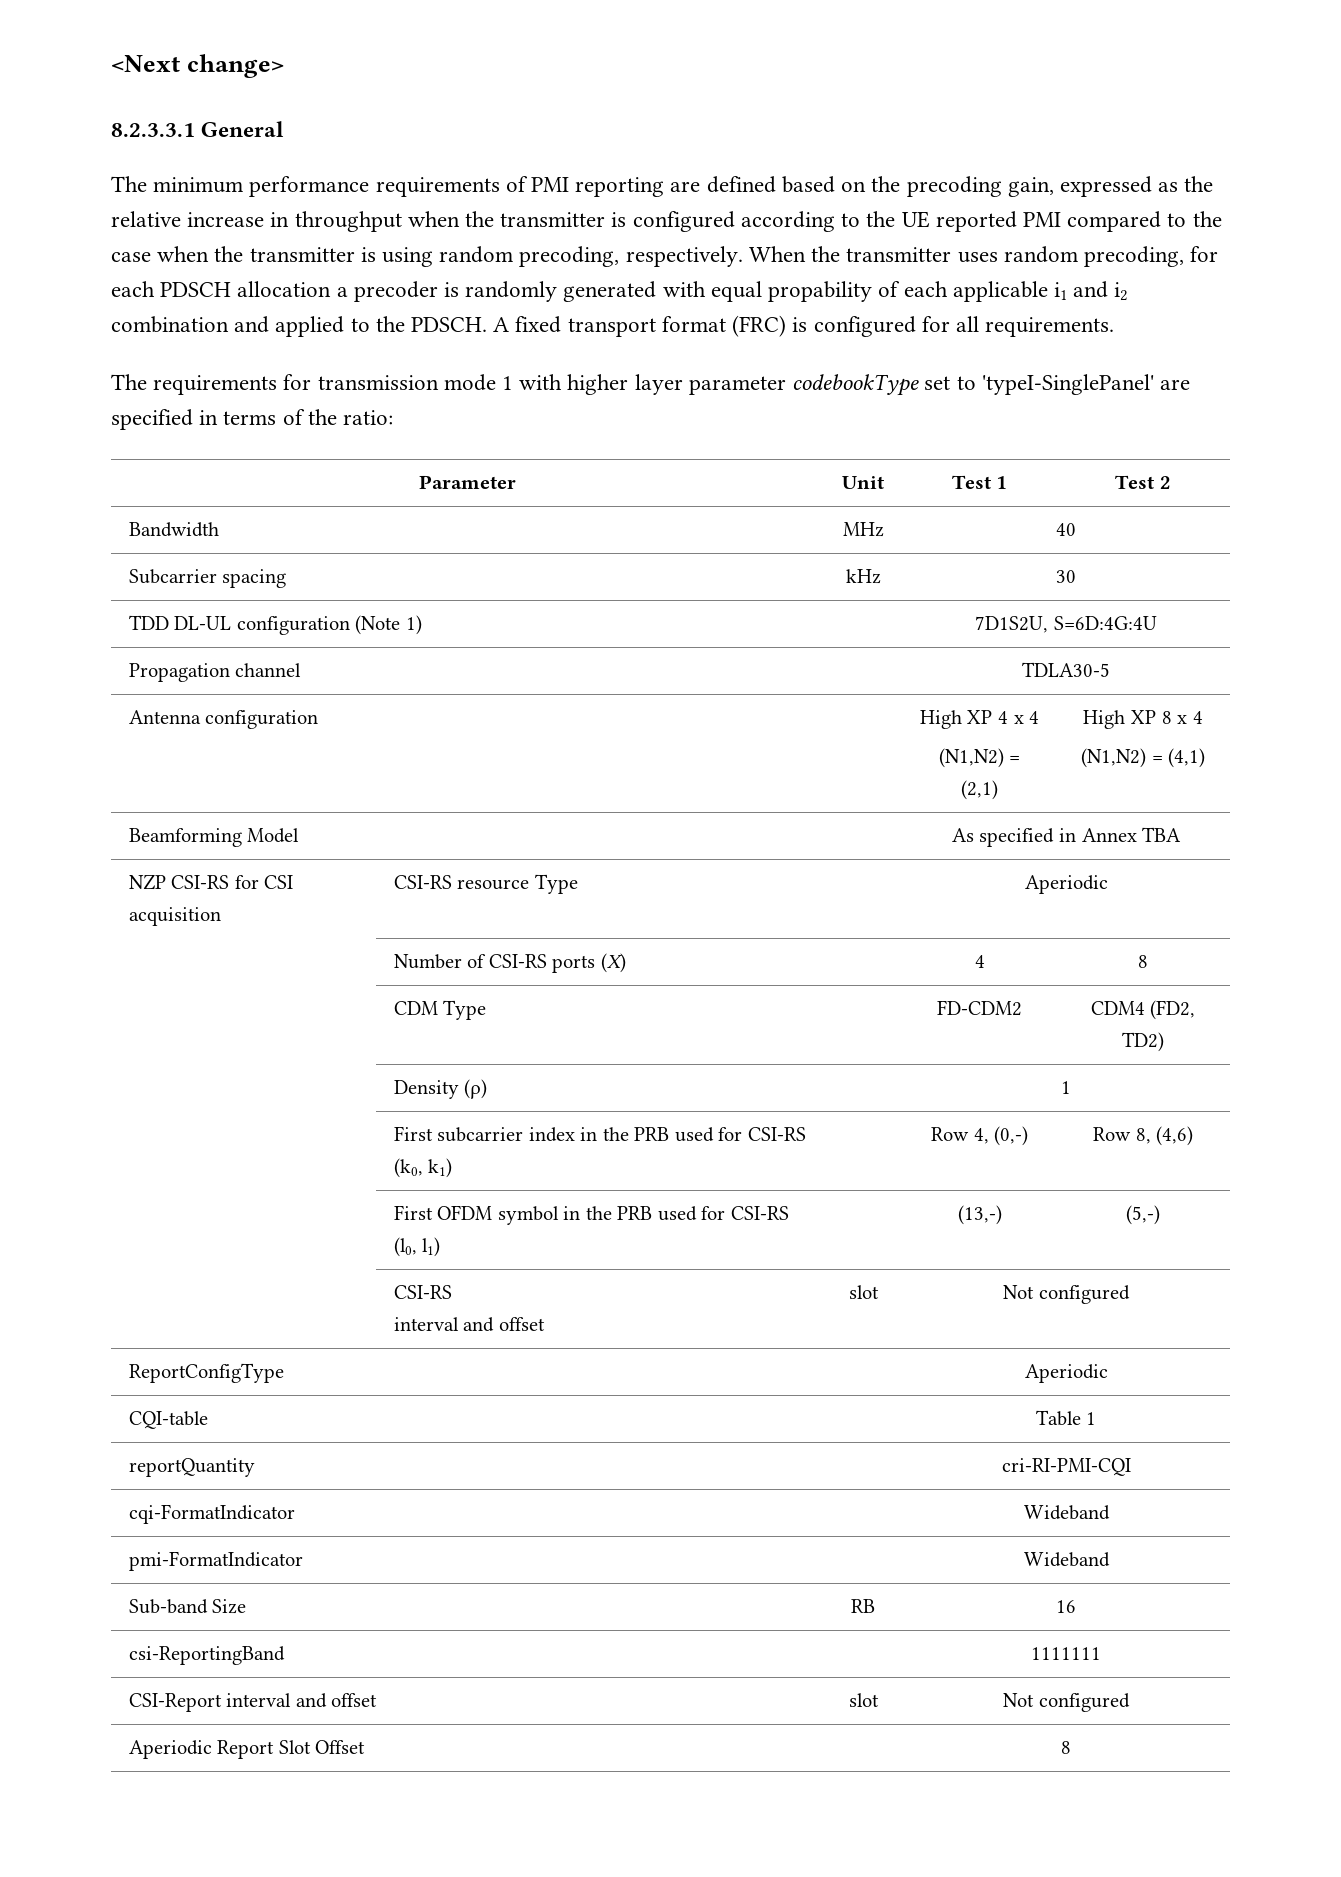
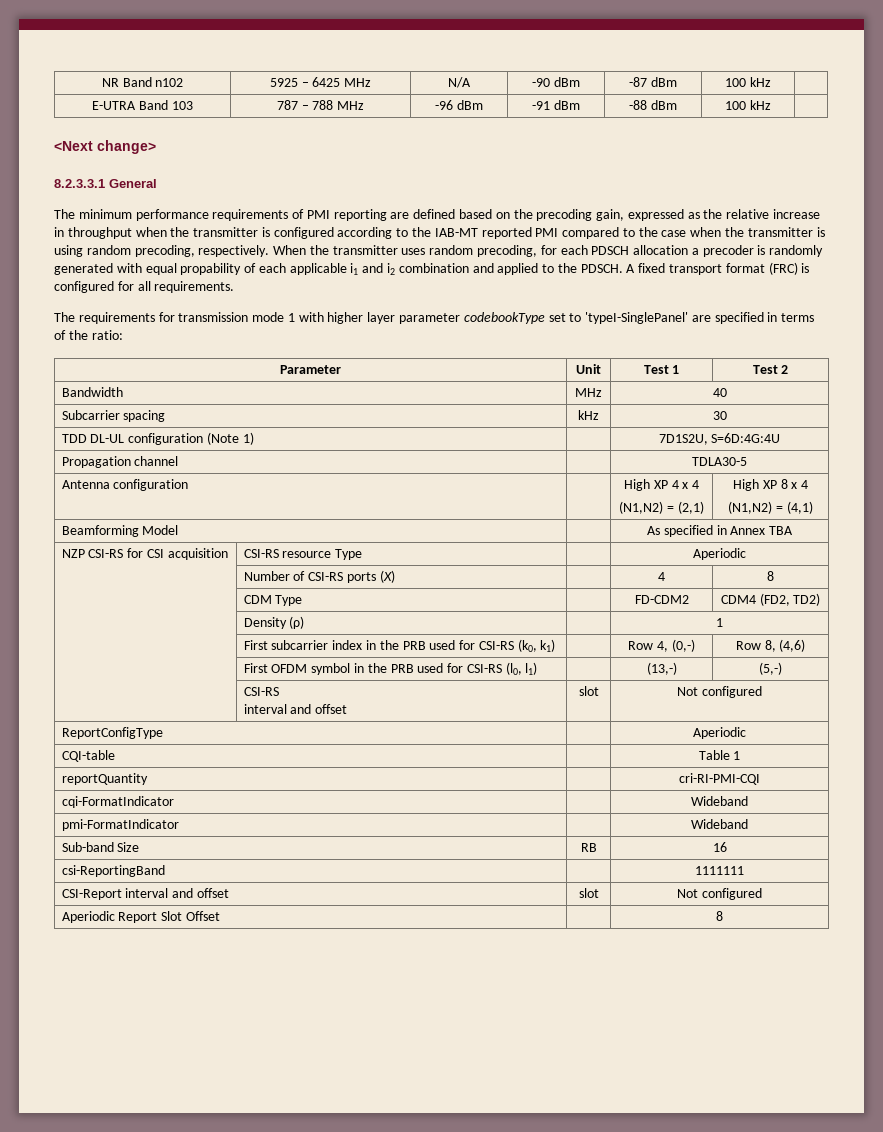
+ NR Band n102 | 5925 – 6425 MHz | N/A | -90 dBm | -87 dBm | 100 kHz |
+ E-UTRA Band 103 | 787 – 788 MHz | -96 dBm | -91 dBm | -88 dBm | 100 kHz |
- The minimum performance requirements of PMI reporting are defined based on the precoding gain, expressed as the relative increase in throughput when the transmitter is configured according to the UE reported PMI compared to the case when the transmitter is using random precoding, respectively.
+ The minimum performance requirements of PMI reporting are defined based on the precoding gain, expressed as the relative increase in throughput when the transmitter is configured according to the IAB-MT reported PMI compared to the case when the transmitter is using random precoding, respectively.

